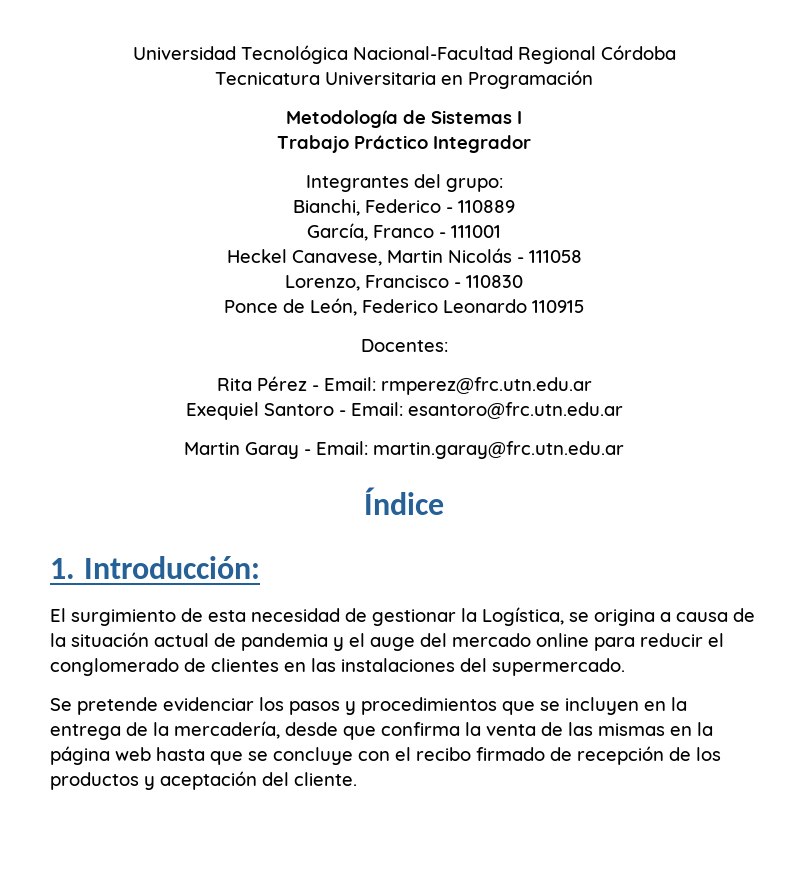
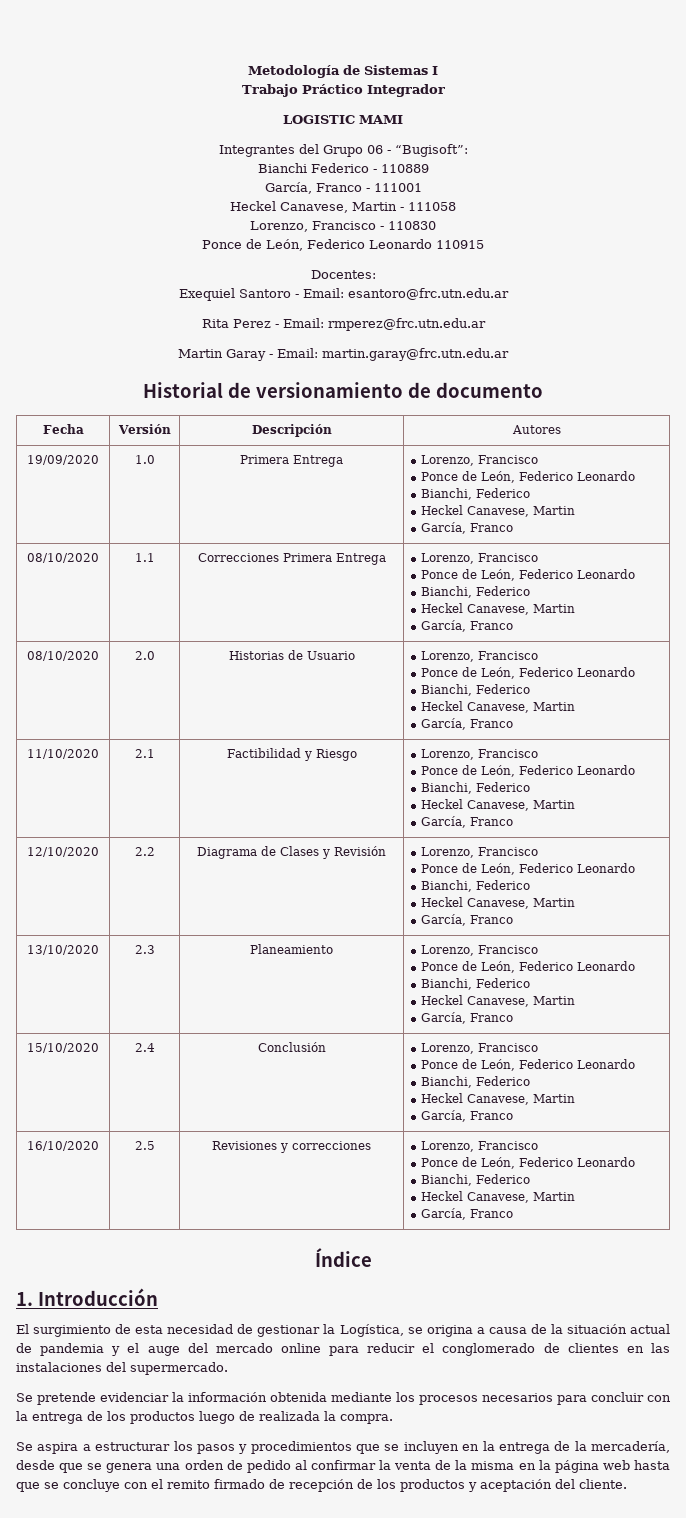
- Universidad Tecnológica Nacional-Facultad Regional Córdoba
- Tecnicatura Universitaria en Programación
+ LOGISTIC MAMI
- Integrantes del grupo:
- Bianchi, Federico - 110889
+ Integrantes del Grupo 06 - “Bugisoft”:
+ Bianchi Federico - 110889
- Heckel Canavese, Martin Nicolás - 111058
+ Heckel Canavese, Martin - 111058
- Rita Pérez - Email: rmperez@frc.utn.edu.ar
+ Rita Perez - Email: rmperez@frc.utn.edu.ar
+ Historial de versionamiento de documento
+ Fecha | Versión | Descripción | Autores
+ 19/09/2020 | 1.0 | Primera Entrega | Lorenzo, Francisco
+ Ponce de León, Federico Leonardo
+ Bianchi, Federico
+ Heckel Canavese, Martin
+ García, Franco
+ 08/10/2020 | 1.1 | Correcciones Primera Entrega | Lorenzo, Francisco
+ Ponce de León, Federico Leonardo
+ Bianchi, Federico
+ Heckel Canavese, Martin
+ García, Franco
+ 08/10/2020 | 2.0 | Historias de Usuario | Lorenzo, Francisco
+ Ponce de León, Federico Leonardo
+ Bianchi, Federico
+ Heckel Canavese, Martin
+ García, Franco
+ 11/10/2020 | 2.1 | Factibilidad y Riesgo | Lorenzo, Francisco
+ Ponce de León, Federico Leonardo
+ Bianchi, Federico
+ Heckel Canavese, Martin
+ García, Franco
+ 12/10/2020 | 2.2 | Diagrama de Clases y Revisión | Lorenzo, Francisco
+ Ponce de León, Federico Leonardo
+ Bianchi, Federico
+ Heckel Canavese, Martin
+ García, Franco
+ 13/10/2020 | 2.3 | Planeamiento | Lorenzo, Francisco
+ Ponce de León, Federico Leonardo
+ Bianchi, Federico
+ Heckel Canavese, Martin
+ García, Franco
+ 15/10/2020 | 2.4 | Conclusión | Lorenzo, Francisco
+ Ponce de León, Federico Leonardo
+ Bianchi, Federico
+ Heckel Canavese, Martin
+ García, Franco
+ 16/10/2020 | 2.5 | Revisiones y correcciones | Lorenzo, Francisco
+ Ponce de León, Federico Leonardo
+ Bianchi, Federico
+ Heckel Canavese, Martin
+ García, Franco
- 1. Introducción:
+ 1. Introducción
- Se pretende evidenciar los pasos y procedimientos que se incluyen en la entrega de la mercadería, desde que confirma la venta de las mismas en la página web hasta que se concluye con el recibo firmado de recepción de los productos y aceptación del cliente.
+ Se pretende evidenciar la información obtenida mediante los procesos necesarios para concluir con la entrega de los productos luego de realizada la compra.
+ Se aspira a estructurar los pasos y procedimientos que se incluyen en la entrega de la mercadería, desde que se genera una orden de pedido al confirmar la venta de la misma en la página web hasta que se concluye con el remito firmado de recepción de los productos y aceptación del cliente.

